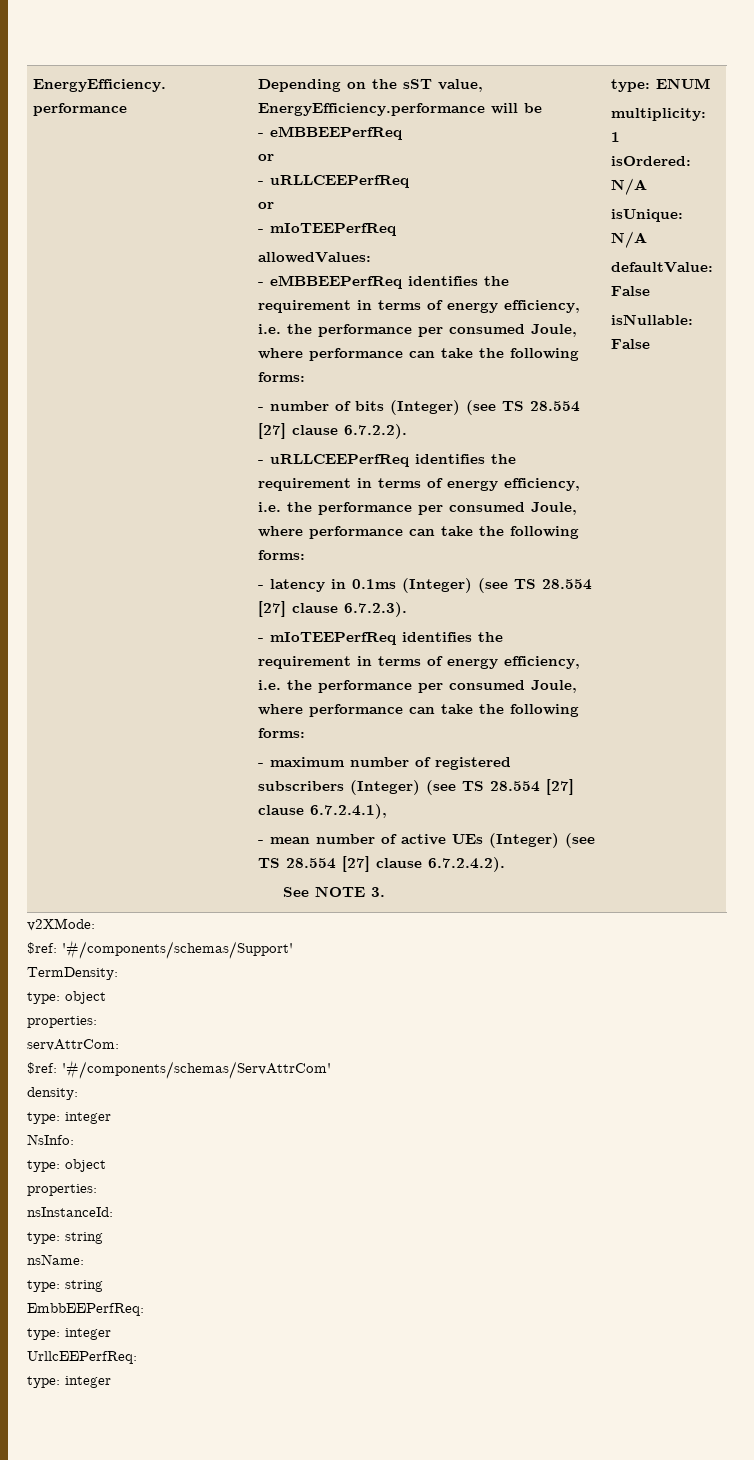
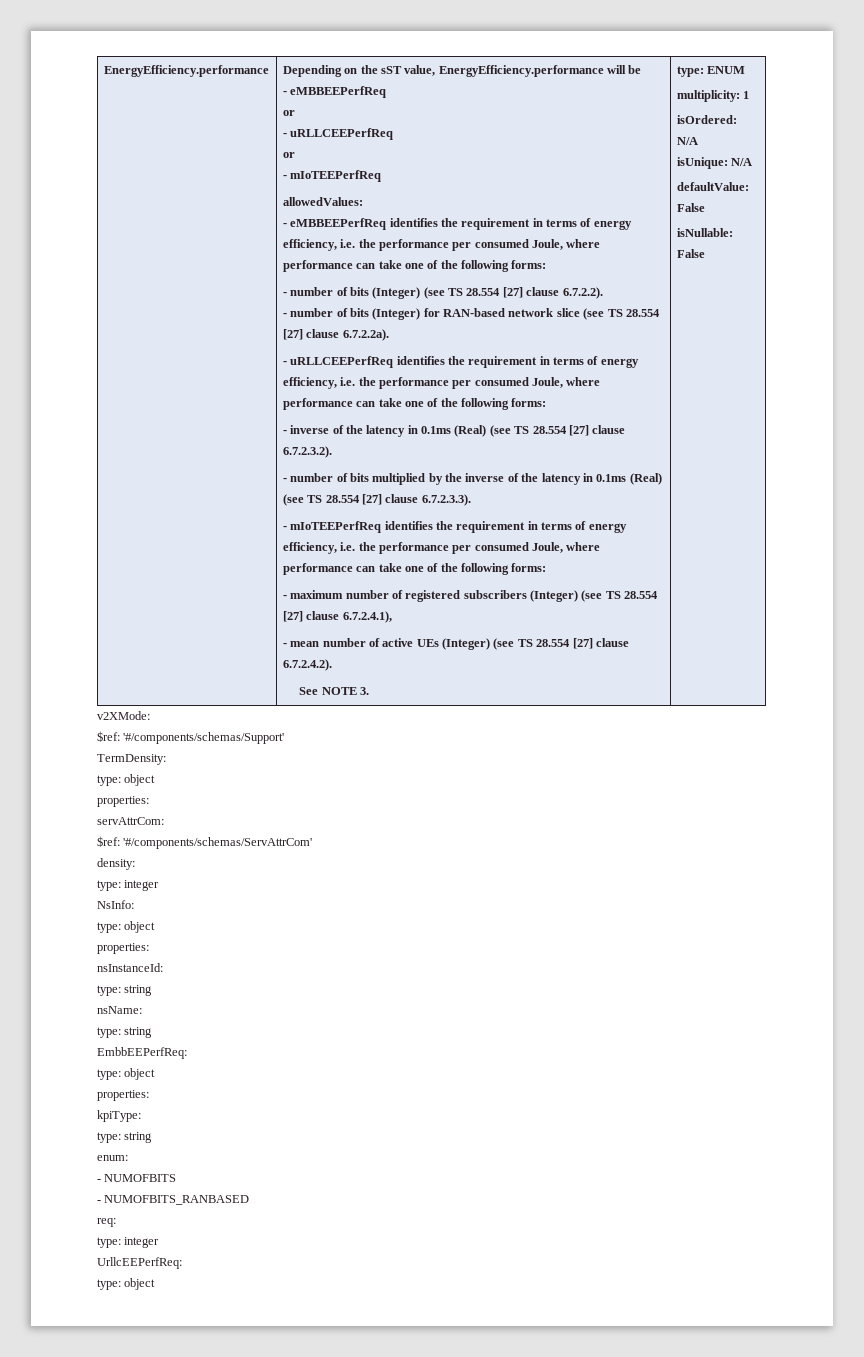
- - eMBBEEPerfReq identifies the requirement in terms of energy efficiency, i.e. the performance per consumed Joule, where performance can take the following forms:
+ - eMBBEEPerfReq identifies the requirement in terms of energy efficiency, i.e. the performance per consumed Joule, where performance can take one of the following forms:
+ - number of bits (Integer) for RAN-based network slice (see TS 28.554 [27] clause 6.7.2.2a).
- - uRLLCEEPerfReq identifies the requirement in terms of energy efficiency, i.e. the performance per consumed Joule, where performance can take the following forms:
- - latency in 0.1ms (Integer) (see TS 28.554 [27] clause 6.7.2.3).
+ - uRLLCEEPerfReq identifies the requirement in terms of energy efficiency, i.e. the performance per consumed Joule, where performance can take one of the following forms:
+ - inverse of the latency in 0.1ms (Real) (see TS 28.554 [27] clause 6.7.2.3.2).
+ - number of bits multiplied by the inverse of the latency in 0.1ms (Real) (see TS 28.554 [27] clause 6.7.2.3.3).
- - mIoTEEPerfReq identifies the requirement in terms of energy efficiency, i.e. the performance per consumed Joule, where performance can take the following forms:
+ - mIoTEEPerfReq identifies the requirement in terms of energy efficiency, i.e. the performance per consumed Joule, where performance can take one of the following forms:
  EmbbEEPerfReq:
+ type: object
+ properties:
+ kpiType:
+ type: string
+ enum:
+ - NUMOFBITS
+ - NUMOFBITS_RANBASED
+ req:
  UrllcEEPerfReq:
- type: integer
+ type: object

